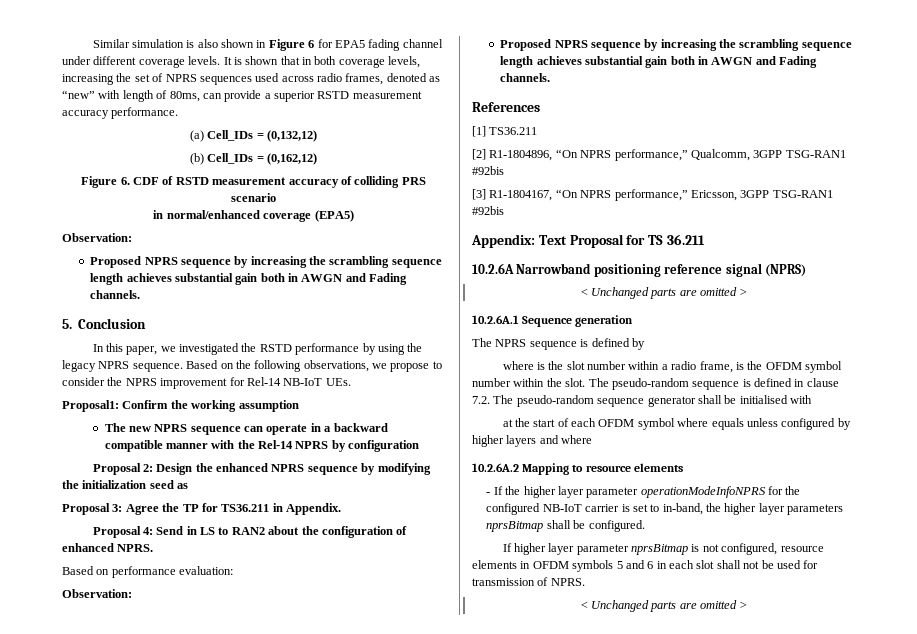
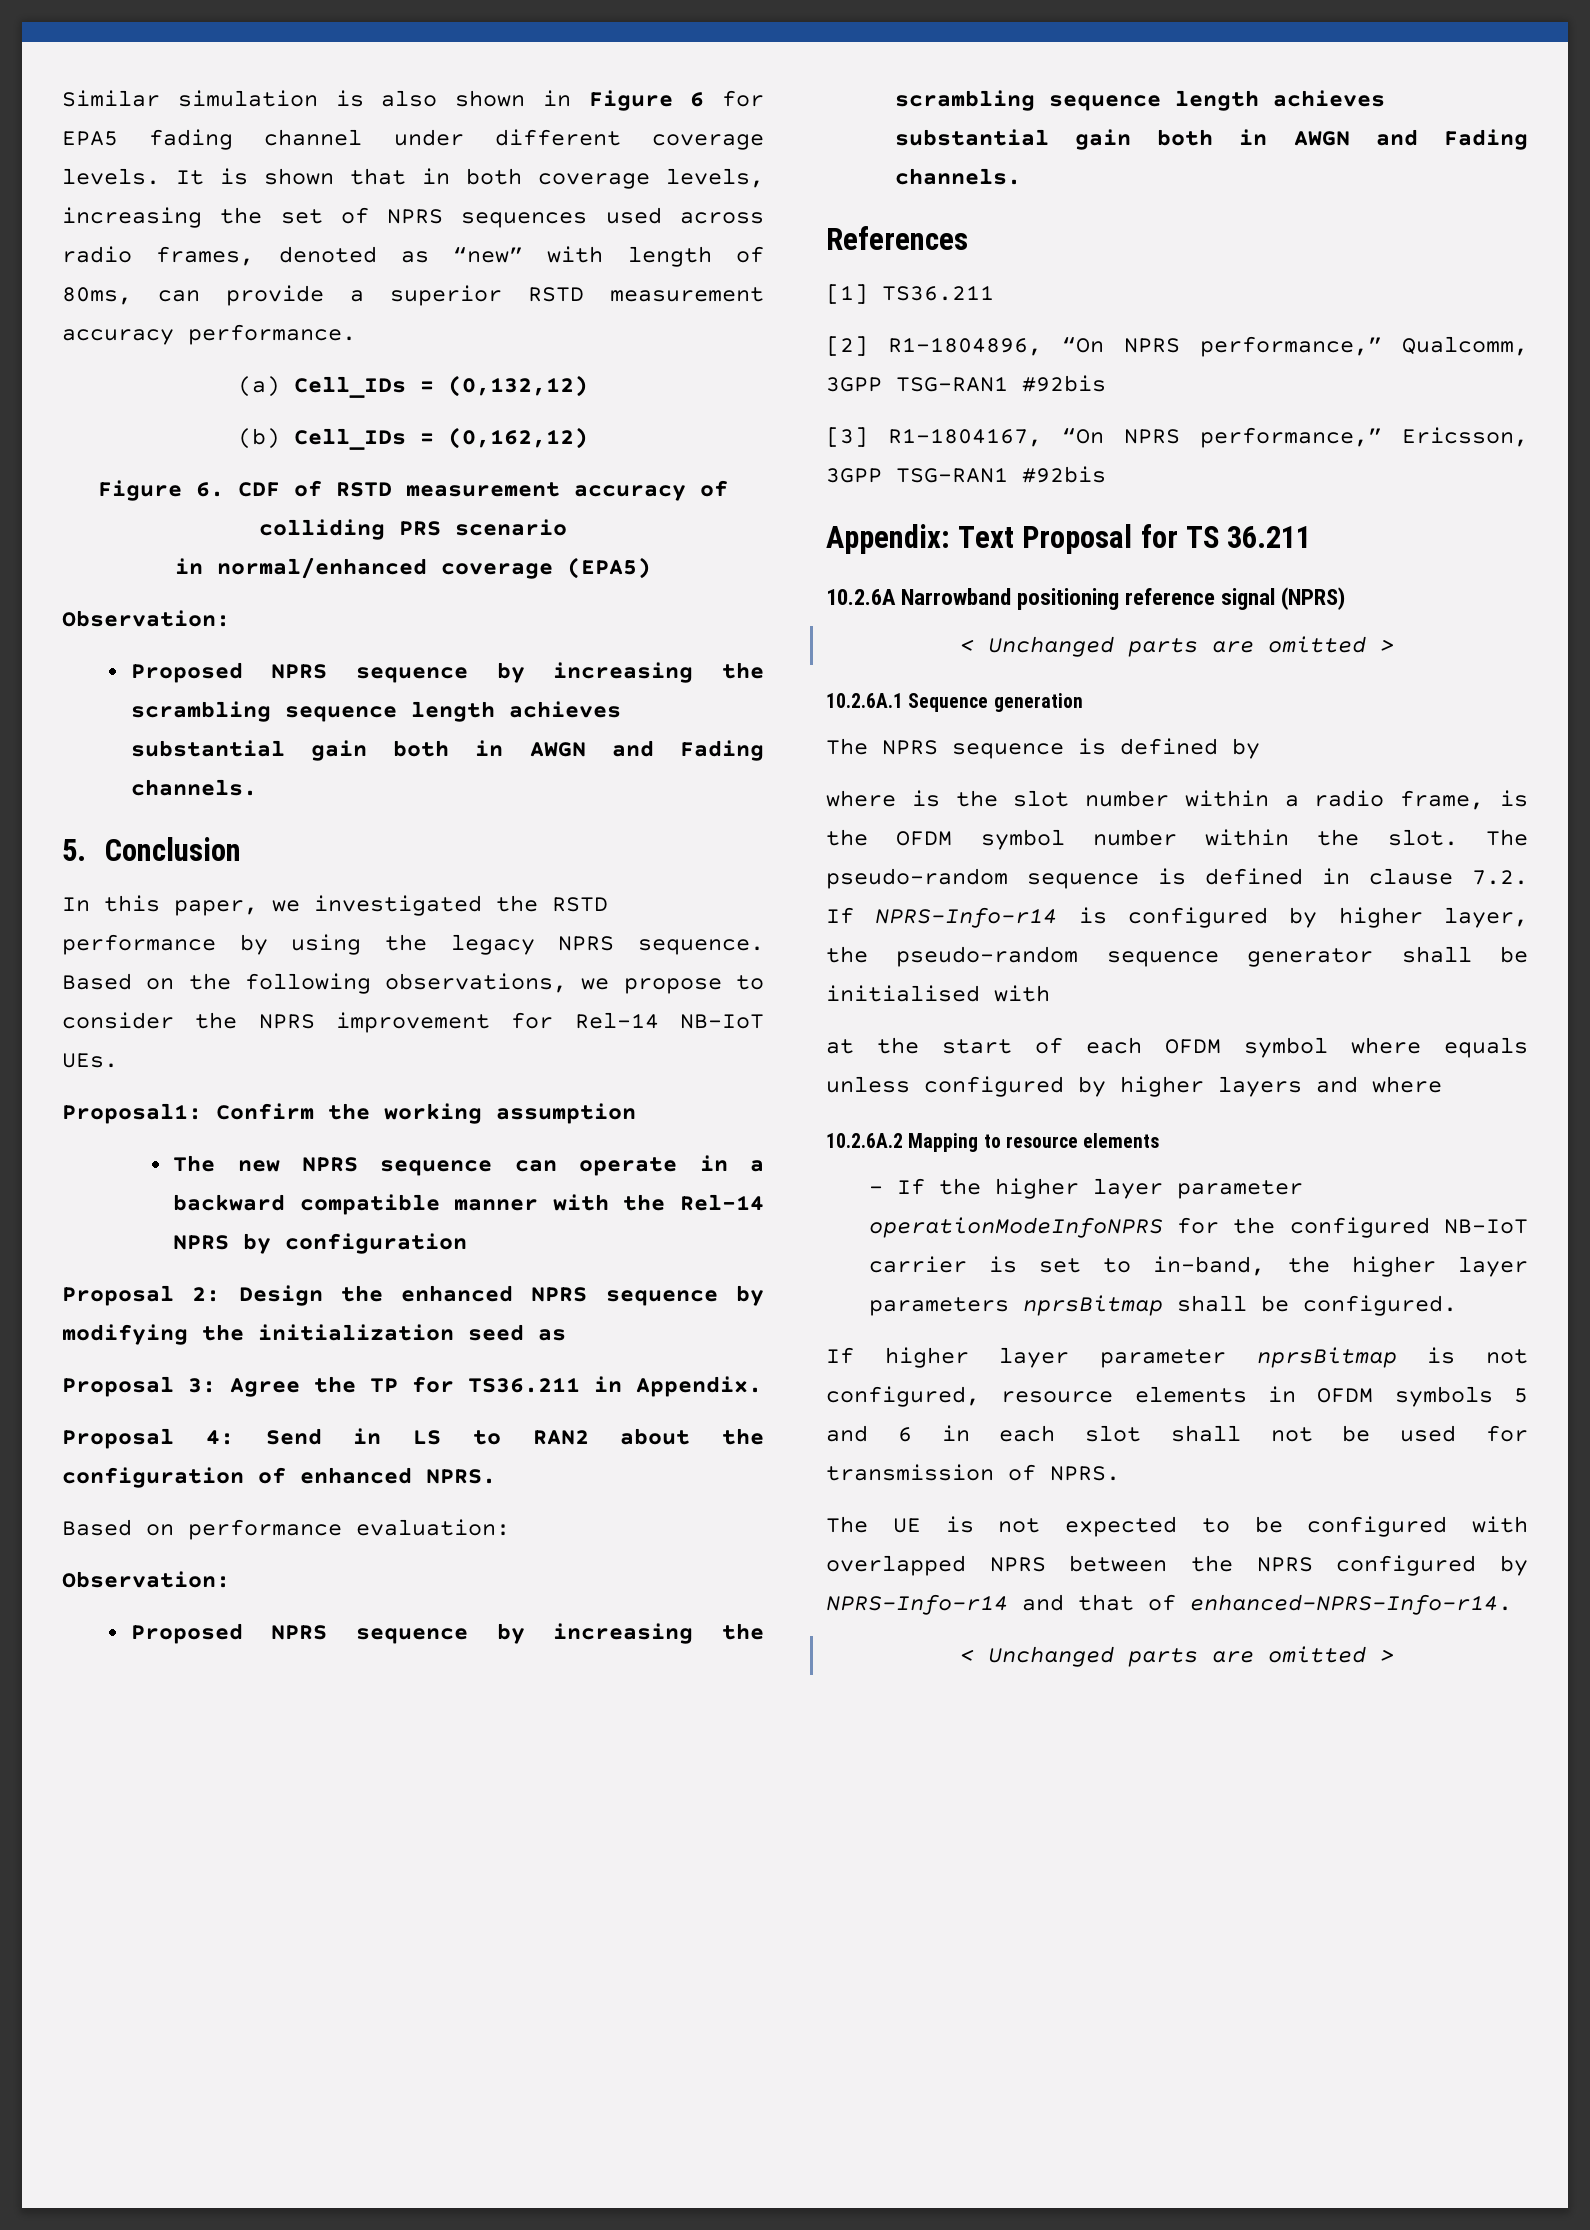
- The pseudo-random sequence is defined in clause 7.2. The pseudo-random sequence generator shall be initialised with
+ The pseudo-random sequence is defined in clause 7.2. If NPRS-Info-r14 is configured by higher layer, the pseudo-random sequence generator shall be initialised with
+ The UE is not expected to be configured with overlapped NPRS between the NPRS configured by NPRS-Info-r14 and that of enhanced-NPRS-Info-r14.

